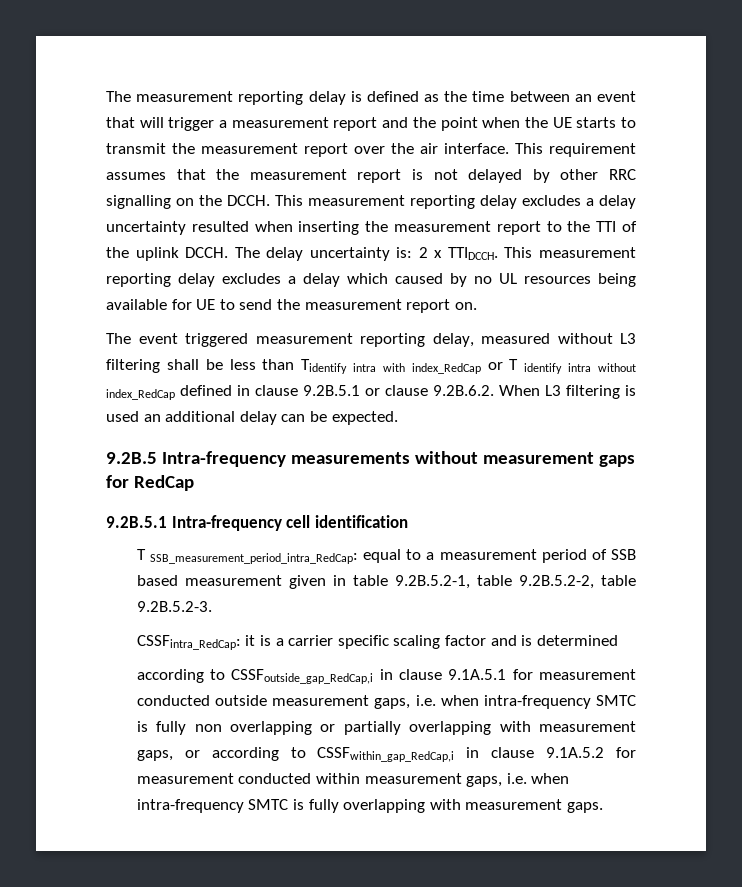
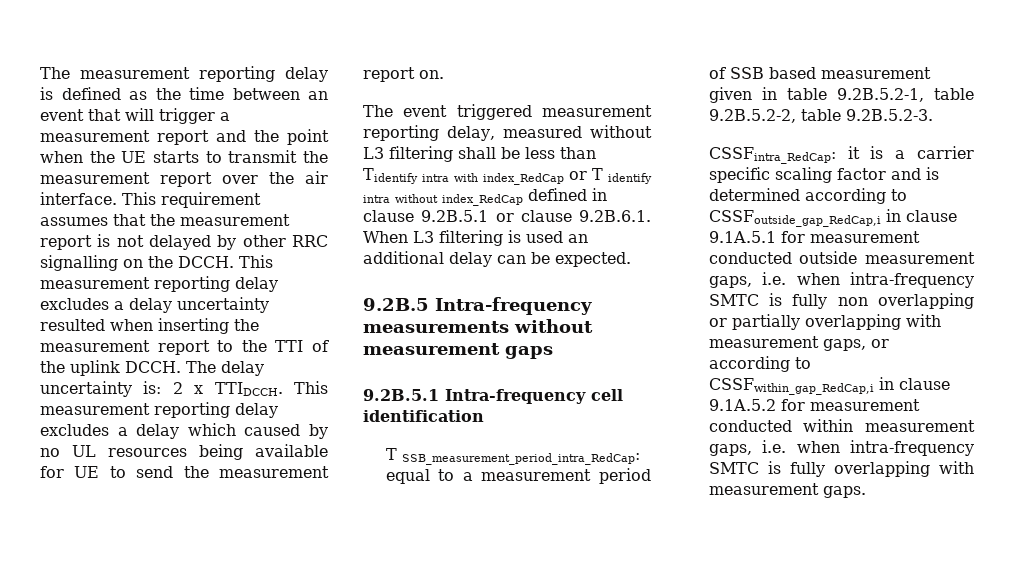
- The event triggered measurement reporting delay, measured without L3 filtering shall be less than Tidentify intra with index_RedCap or T identify intra without index_RedCap defined in clause 9.2B.5.1 or clause 9.2B.6.2. When L3 filtering is used an additional delay can be expected.
+ The event triggered measurement reporting delay, measured without L3 filtering shall be less than Tidentify intra with index_RedCap or T identify intra without index_RedCap defined in clause 9.2B.5.1 or clause 9.2B.6.1. When L3 filtering is used an additional delay can be expected.
- 9.2B.5 Intra-frequency measurements without measurement gaps for RedCap
+ 9.2B.5 Intra-frequency measurements without measurement gaps
- CSSFintra_RedCap: it is a carrier specific scaling factor and is determined
- according to CSSFoutside_gap_RedCap,i in clause 9.1A.5.1 for measurement conducted outside measurement gaps, i.e. when intra-frequency SMTC is fully non overlapping or partially overlapping with measurement gaps, or according to CSSFwithin_gap_RedCap,i in clause 9.1A.5.2 for measurement conducted within measurement gaps, i.e. when intra-frequency SMTC is fully overlapping with measurement gaps.
+ CSSFintra_RedCap: it is a carrier specific scaling factor and is determined according to CSSFoutside_gap_RedCap,i in clause 9.1A.5.1 for measurement conducted outside measurement gaps, i.e. when intra-frequency SMTC is fully non overlapping or partially overlapping with measurement gaps, or according to CSSFwithin_gap_RedCap,i in clause 9.1A.5.2 for measurement conducted within measurement gaps, i.e. when intra-frequency SMTC is fully overlapping with measurement gaps.

